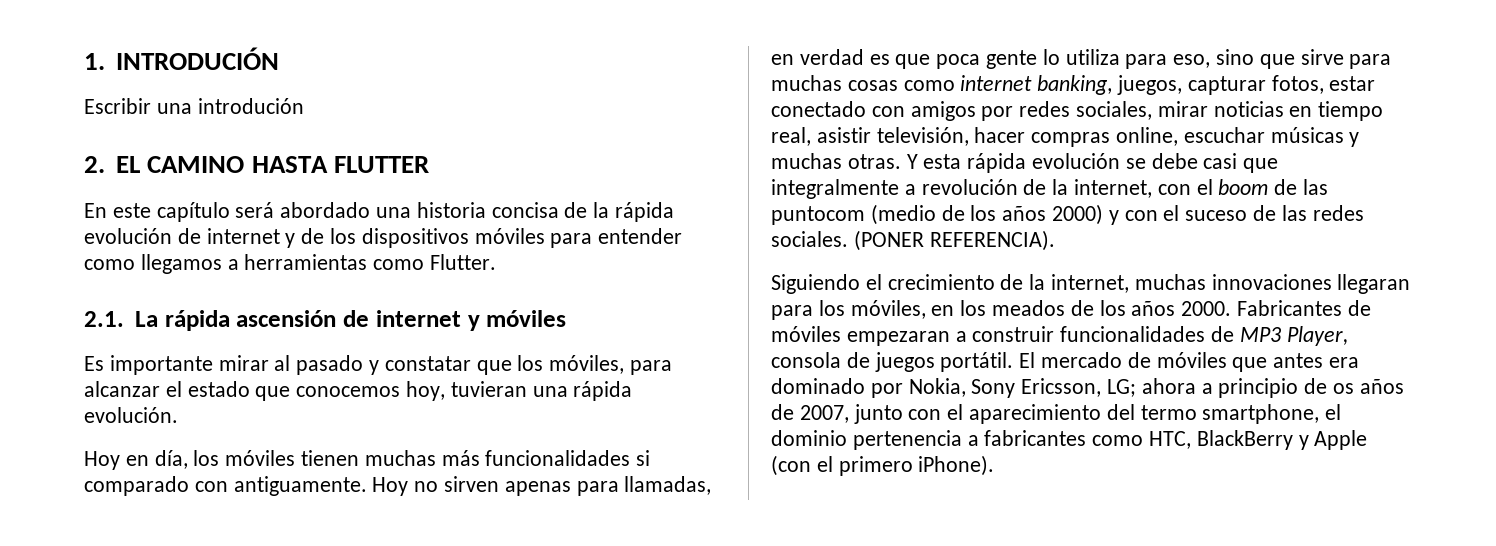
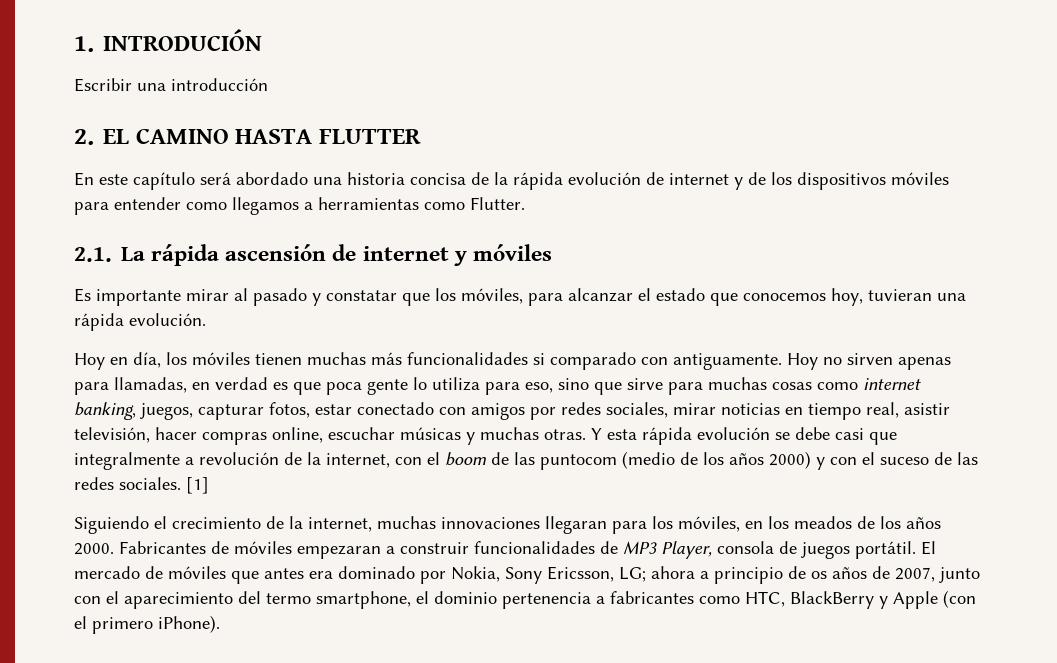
- Escribir una introdución
+ Escribir una introducción
- (PONER REFERENCIA).
+ [1]

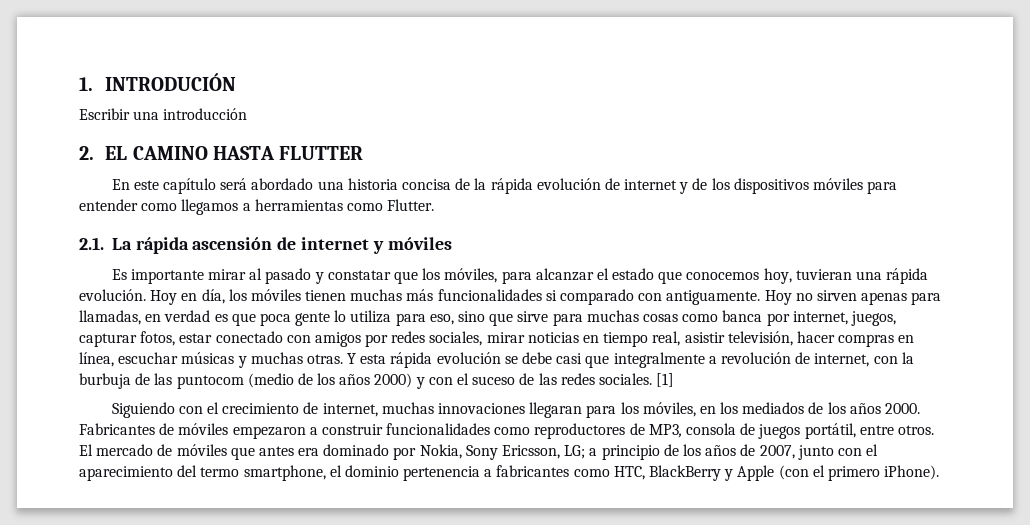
- Es importante mirar al pasado y constatar que los móviles, para alcanzar el estado que conocemos hoy, tuvieran una rápida evolución.
- Hoy en día, los móviles tienen muchas más funcionalidades si comparado con antiguamente.
+ Es importante mirar al pasado y constatar que los móviles, para alcanzar el estado que conocemos hoy, tuvieran una rápida evolución. Hoy en día, los móviles tienen muchas más funcionalidades si comparado con antiguamente.
- Hoy no sirven apenas para llamadas, en verdad es que poca gente lo utiliza para eso, sino que sirve para muchas cosas como internet banking, juegos, capturar fotos, estar conectado con amigos por redes sociales, mirar noticias en tiempo real, asistir televisión, hacer compras online, escuchar músicas y muchas otras.
+ Hoy no sirven apenas para llamadas, en verdad es que poca gente lo utiliza para eso, sino que sirve para muchas cosas como banca por internet, juegos, capturar fotos, estar conectado con amigos por redes sociales, mirar noticias en tiempo real, asistir televisión, hacer compras en línea, escuchar músicas y muchas otras.
- Y esta rápida evolución se debe casi que integralmente a revolución de la internet, con el boom de las puntocom (medio de los años 2000) y con el suceso de las redes sociales.
+ Y esta rápida evolución se debe casi que integralmente a revolución de internet, con la burbuja de las puntocom (medio de los años 2000) y con el suceso de las redes sociales.
- Siguiendo el crecimiento de la internet, muchas innovaciones llegaran para los móviles, en los meados de los años 2000.
+ Siguiendo con el crecimiento de internet, muchas innovaciones llegaran para los móviles, en los mediados de los años 2000.
- Fabricantes de móviles empezaran a construir funcionalidades de MP3 Player, consola de juegos portátil.
+ Fabricantes de móviles empezaron a construir funcionalidades como reproductores de MP3, consola de juegos portátil, entre otros.
- El mercado de móviles que antes era dominado por Nokia, Sony Ericsson, LG; ahora a principio de os años de 2007, junto con el aparecimiento del termo smartphone, el dominio pertenencia a fabricantes como HTC, BlackBerry y Apple (con el primero iPhone).
+ El mercado de móviles que antes era dominado por Nokia, Sony Ericsson, LG; a principio de los años de 2007, junto con el aparecimiento del termo smartphone, el dominio pertenencia a fabricantes como HTC, BlackBerry y Apple (con el primero iPhone).

